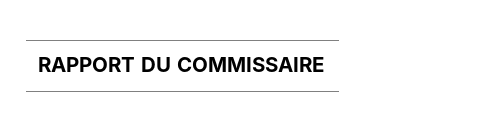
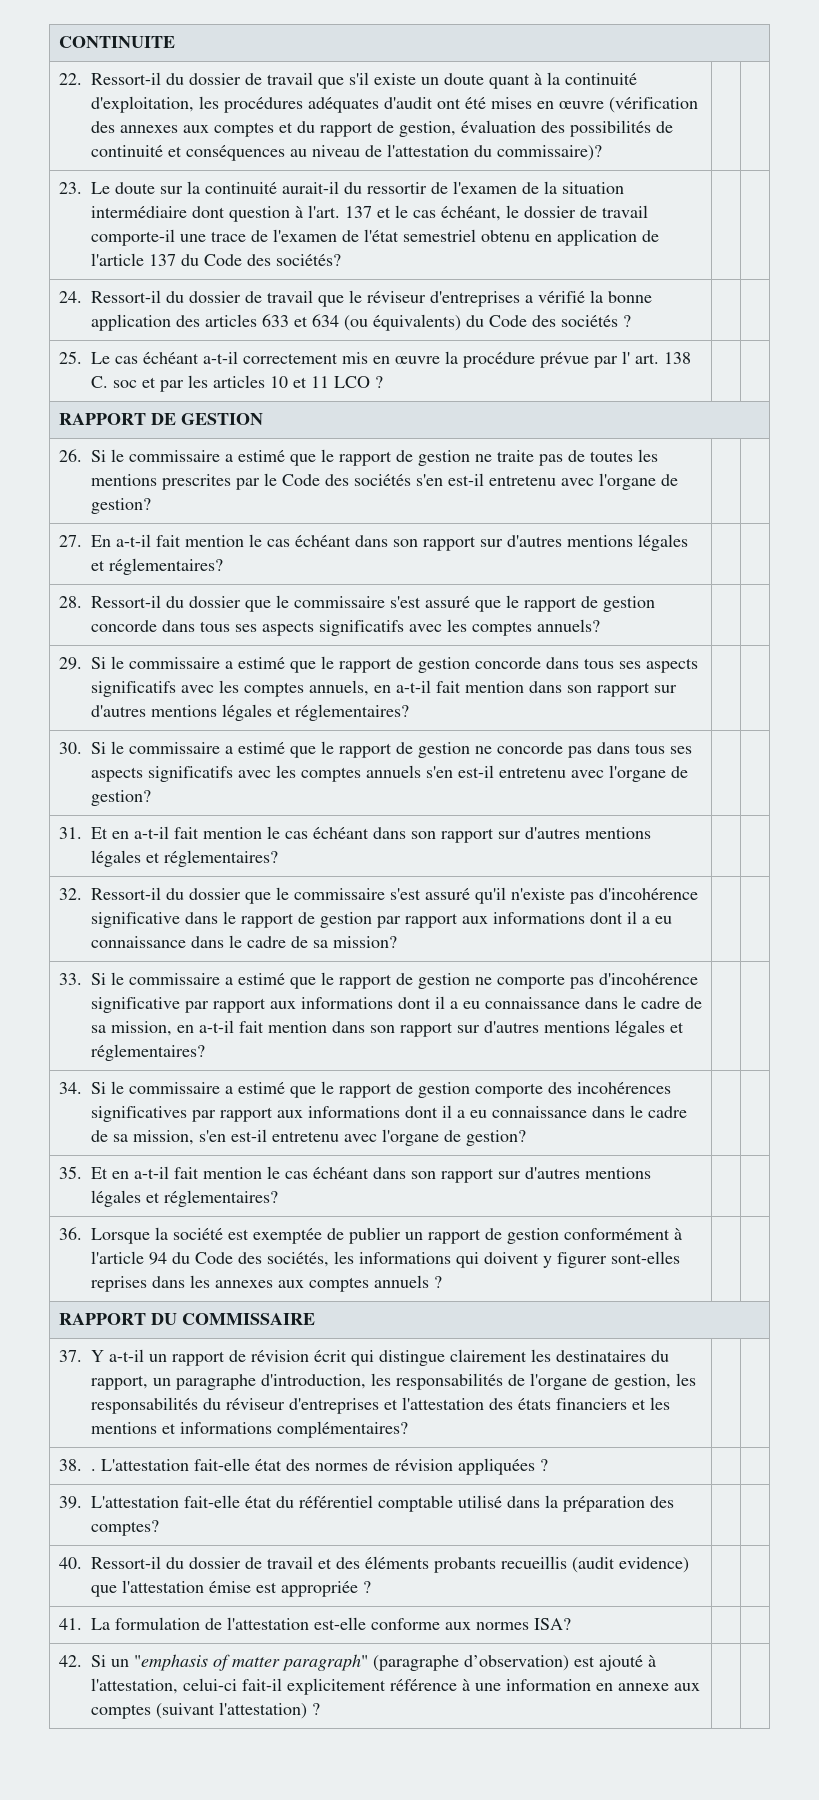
+ CONTINUITE
+ 22. Ressort-il du dossier de travail que s'il existe un doute quant à la continuité d'exploitation, les procédures adéquates d'audit ont été mises en œuvre (vérification des annexes aux comptes et du rapport de gestion, évaluation des possibilités de continuité et conséquences au niveau de l'attestation du commissaire)? | |
+ 23. Le doute sur la continuité aurait-il du ressortir de l'examen de la situation intermédiaire dont question à l'art. 137 et le cas échéant, le dossier de travail comporte-il une trace de l'examen de l'état semestriel obtenu en application de l'article 137 du Code des sociétés? | |
+ 24. Ressort-il du dossier de travail que le réviseur d'entreprises a vérifié la bonne application des articles 633 et 634 (ou équivalents) du Code des sociétés ? | |
+ 25. Le cas échéant a-t-il correctement mis en œuvre la procédure prévue par l' art. 138 C. soc et par les articles 10 et 11 LCO ? | |
+ RAPPORT DE GESTION
+ 26. Si le commissaire a estimé que le rapport de gestion ne traite pas de toutes les mentions prescrites par le Code des sociétés s'en est-il entretenu avec l'organe de gestion? | |
+ 27. En a-t-il fait mention le cas échéant dans son rapport sur d'autres mentions légales et réglementaires? | |
+ 28. Ressort-il du dossier que le commissaire s'est assuré que le rapport de gestion concorde dans tous ses aspects significatifs avec les comptes annuels? | |
+ 29. Si le commissaire a estimé que le rapport de gestion concorde dans tous ses aspects significatifs avec les comptes annuels, en a-t-il fait mention dans son rapport sur d'autres mentions légales et réglementaires? | |
+ 30. Si le commissaire a estimé que le rapport de gestion ne concorde pas dans tous ses aspects significatifs avec les comptes annuels s'en est-il entretenu avec l'organe de gestion? | |
+ 31. Et en a-t-il fait mention le cas échéant dans son rapport sur d'autres mentions légales et réglementaires? | |
+ 32. Ressort-il du dossier que le commissaire s'est assuré qu'il n'existe pas d'incohérence significative dans le rapport de gestion par rapport aux informations dont il a eu connaissance dans le cadre de sa mission? | |
+ 33. Si le commissaire a estimé que le rapport de gestion ne comporte pas d'incohérence significative par rapport aux informations dont il a eu connaissance dans le cadre de sa mission, en a-t-il fait mention dans son rapport sur d'autres mentions légales et réglementaires? | |
+ 34. Si le commissaire a estimé que le rapport de gestion comporte des incohérences significatives par rapport aux informations dont il a eu connaissance dans le cadre de sa mission, s'en est-il entretenu avec l'organe de gestion? | |
+ 35. Et en a-t-il fait mention le cas échéant dans son rapport sur d'autres mentions légales et réglementaires? | |
+ 36. Lorsque la société est exemptée de publier un rapport de gestion conformément à l'article 94 du Code des sociétés, les informations qui doivent y figurer sont-elles reprises dans les annexes aux comptes annuels ? | |
  RAPPORT DU COMMISSAIRE
+ 37. Y a-t-il un rapport de révision écrit qui distingue clairement les destinataires du rapport, un paragraphe d'introduction, les responsabilités de l'organe de gestion, les responsabilités du réviseur d'entreprises et l'attestation des états financiers et les mentions et informations complémentaires? | |
+ 38. . L'attestation fait-elle état des normes de révision appliquées ? | |
+ 39. L'attestation fait-elle état du référentiel comptable utilisé dans la préparation des comptes? | |
+ 40. Ressort-il du dossier de travail et des éléments probants recueillis (audit evidence) que l'attestation émise est appropriée ? | |
+ 41. La formulation de l'attestation est-elle conforme aux normes ISA? | |
+ 42. Si un "emphasis of matter paragraph" (paragraphe d’observation) est ajouté à l'attestation, celui-ci fait-il explicitement référence à une information en annexe aux comptes (suivant l'attestation) ? | |

